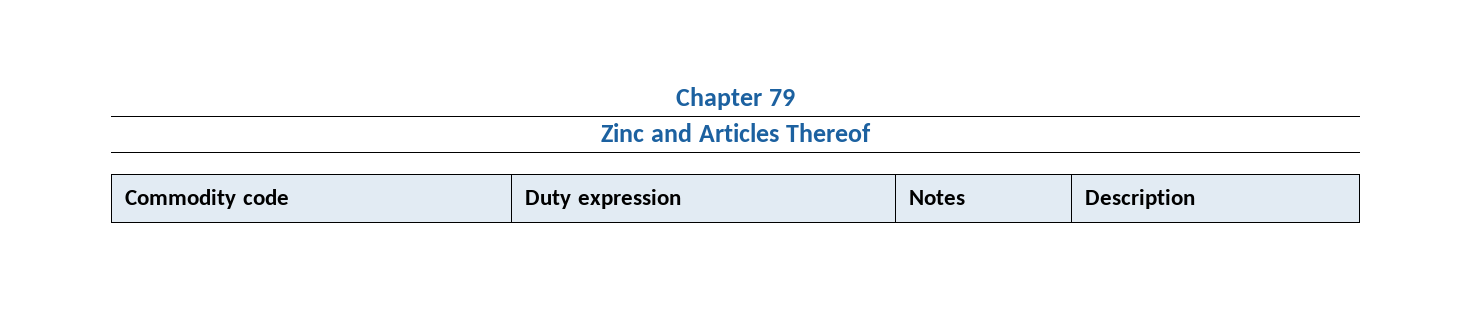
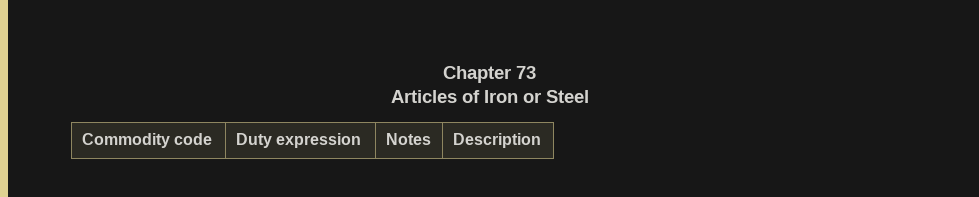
- Chapter 79
- Zinc and Articles Thereof
+ Chapter 73
+ Articles of Iron or Steel

